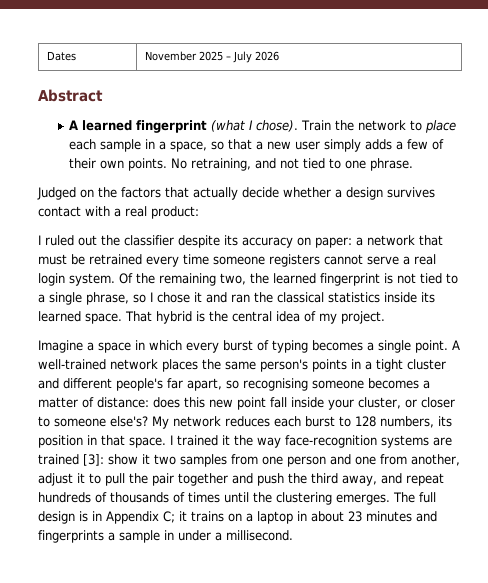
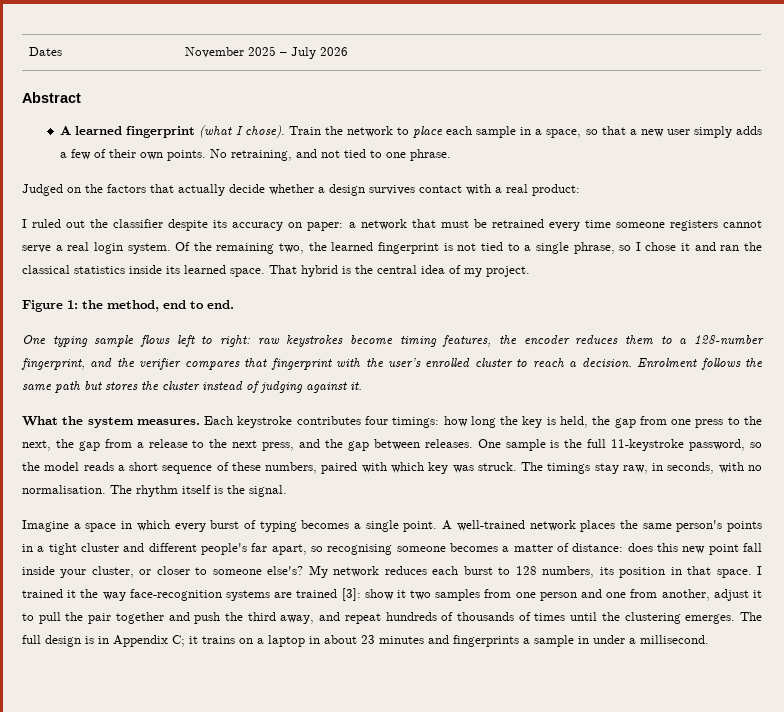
+ Figure 1: the method, end to end.
+ One typing sample flows left to right: raw keystrokes become timing features, the encoder reduces them to a 128-number fingerprint, and the verifier compares that fingerprint with the user’s enrolled cluster to reach a decision. Enrolment follows the same path but stores the cluster instead of judging against it.
+ What the system measures. Each keystroke contributes four timings: how long the key is held, the gap from one press to the next, the gap from a release to the next press, and the gap between releases. One sample is the full 11-keystroke password, so the model reads a short sequence of these numbers, paired with which key was struck. The timings stay raw, in seconds, with no normalisation. The rhythm itself is the signal.

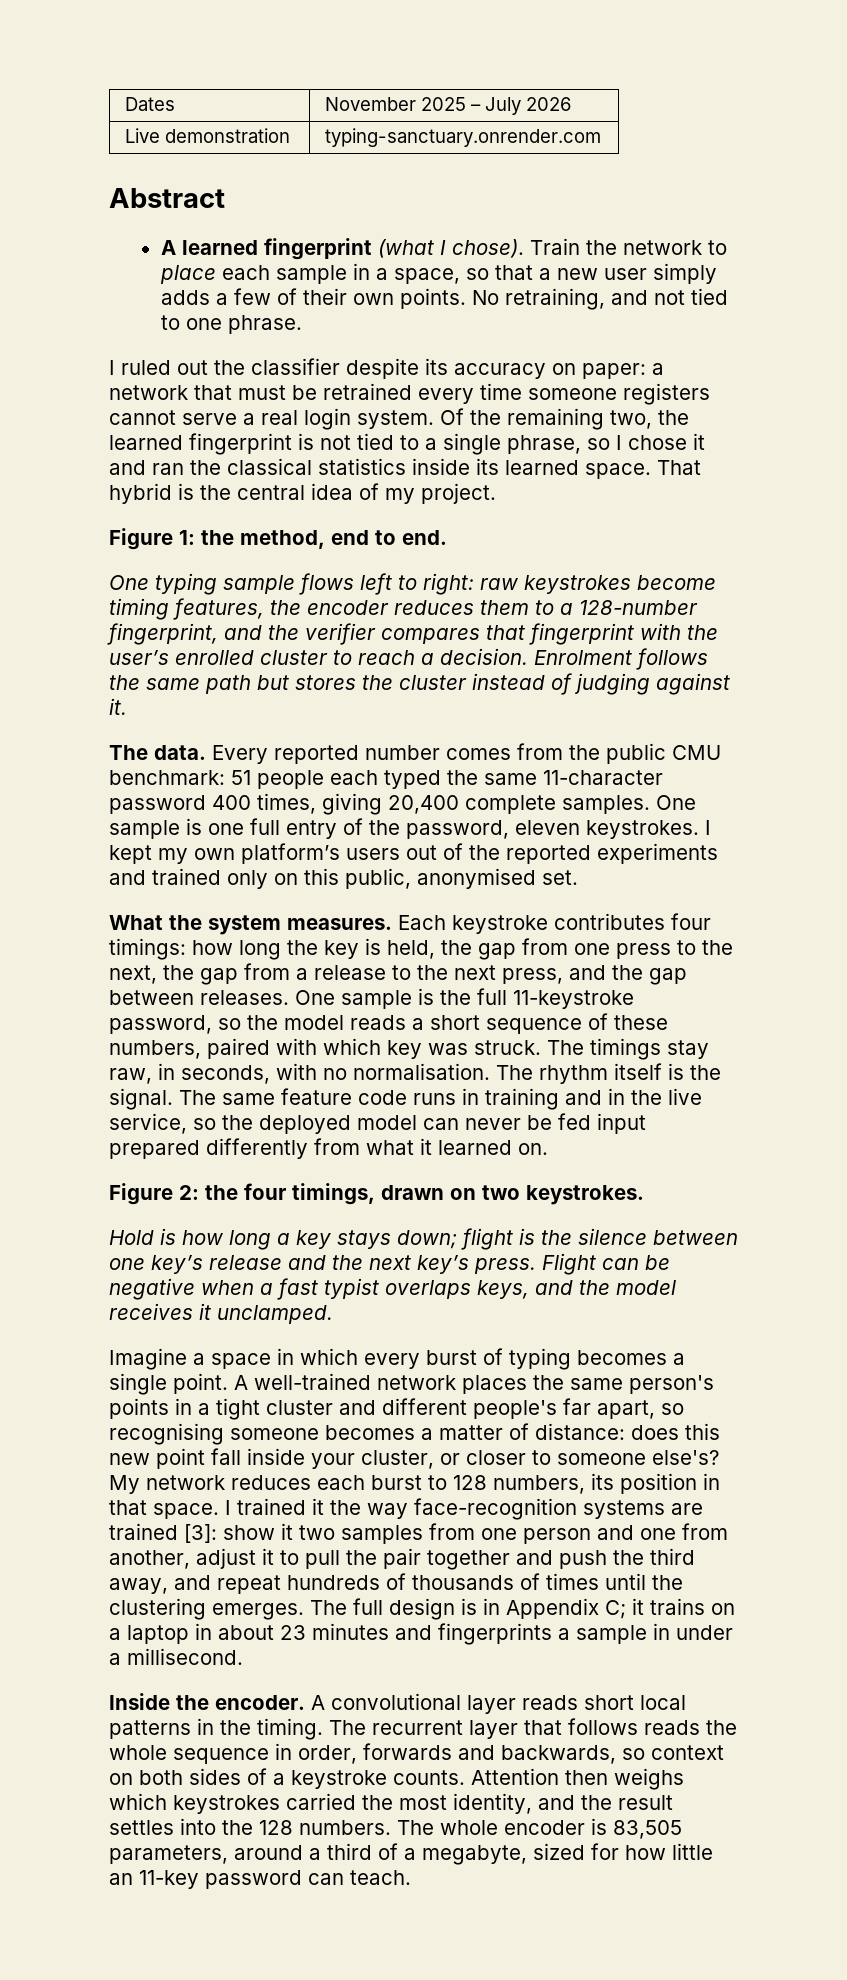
+ Live demonstration | typing-sanctuary.onrender.com
- Judged on the factors that actually decide whether a design survives contact with a real product:
+ The data. Every reported number comes from the public CMU benchmark: 51 people each typed the same 11-character password 400 times, giving 20,400 complete samples. One sample is one full entry of the password, eleven keystrokes. I kept my own platform’s users out of the reported experiments and trained only on this public, anonymised set.
+ The same feature code runs in training and in the live service, so the deployed model can never be fed input prepared differently from what it learned on.
+ Figure 2: the four timings, drawn on two keystrokes.
+ Hold is how long a key stays down; flight is the silence between one key’s release and the next key’s press. Flight can be negative when a fast typist overlaps keys, and the model receives it unclamped.
+ Inside the encoder. A convolutional layer reads short local patterns in the timing. The recurrent layer that follows reads the whole sequence in order, forwards and backwards, so context on both sides of a keystroke counts. Attention then weighs which keystrokes carried the most identity, and the result settles into the 128 numbers. The whole encoder is 83,505 parameters, around a third of a megabyte, sized for how little an 11-key password can teach.

